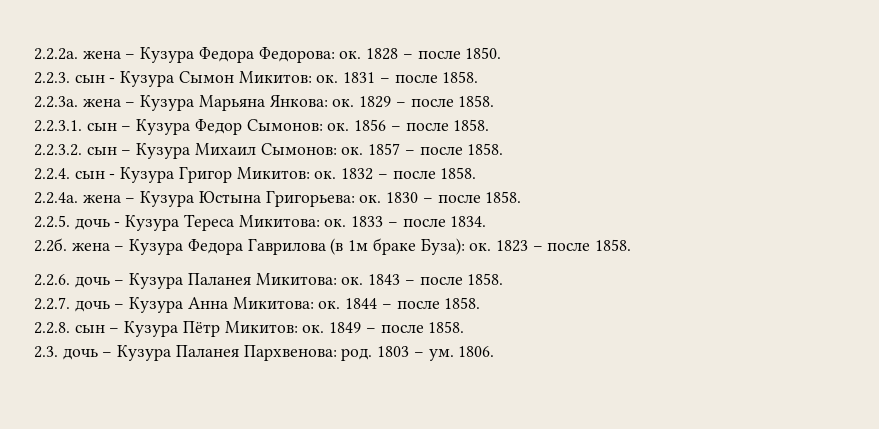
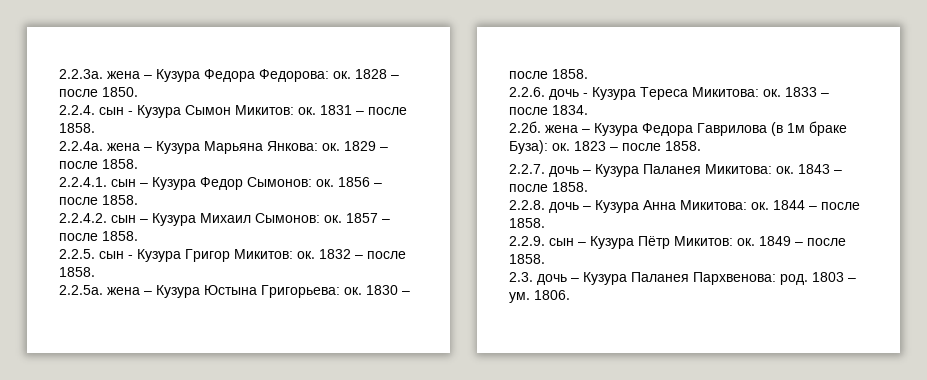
- 2.2.2а. жена – Кузура Федора Федорова: ок.
+ 2.2.3а. жена – Кузура Федора Федорова: ок.
- 2.2.3. сын - Кузура Сымон Микитов: ок.
+ 2.2.4. сын - Кузура Сымон Микитов: ок.
- 2.2.3а. жена – Кузура Марьяна Янкова: ок.
+ 2.2.4а. жена – Кузура Марьяна Янкова: ок.
- 2.2.3.1. сын – Кузура Федор Сымонов: ок.
+ 2.2.4.1. сын – Кузура Федор Сымонов: ок.
- 2.2.3.2. сын – Кузура Михаил Сымонов: ок.
+ 2.2.4.2. сын – Кузура Михаил Сымонов: ок.
- 2.2.4. сын - Кузура Григор Микитов: ок.
+ 2.2.5. сын - Кузура Григор Микитов: ок.
- 2.2.4а. жена – Кузура Юстына Григорьева: ок.
+ 2.2.5а. жена – Кузура Юстына Григорьева: ок.
- 2.2.5. дочь - Кузура Тереса Микитова: ок.
+ 2.2.6. дочь - Кузура Тереса Микитова: ок.
- 2.2.6. дочь – Кузура Паланея Микитова: ок.
+ 2.2.7. дочь – Кузура Паланея Микитова: ок.
- 2.2.7. дочь – Кузура Анна Микитова: ок.
+ 2.2.8. дочь – Кузура Анна Микитова: ок.
- 2.2.8. сын – Кузура Пётр Микитов: ок.
+ 2.2.9. сын – Кузура Пётр Микитов: ок.

